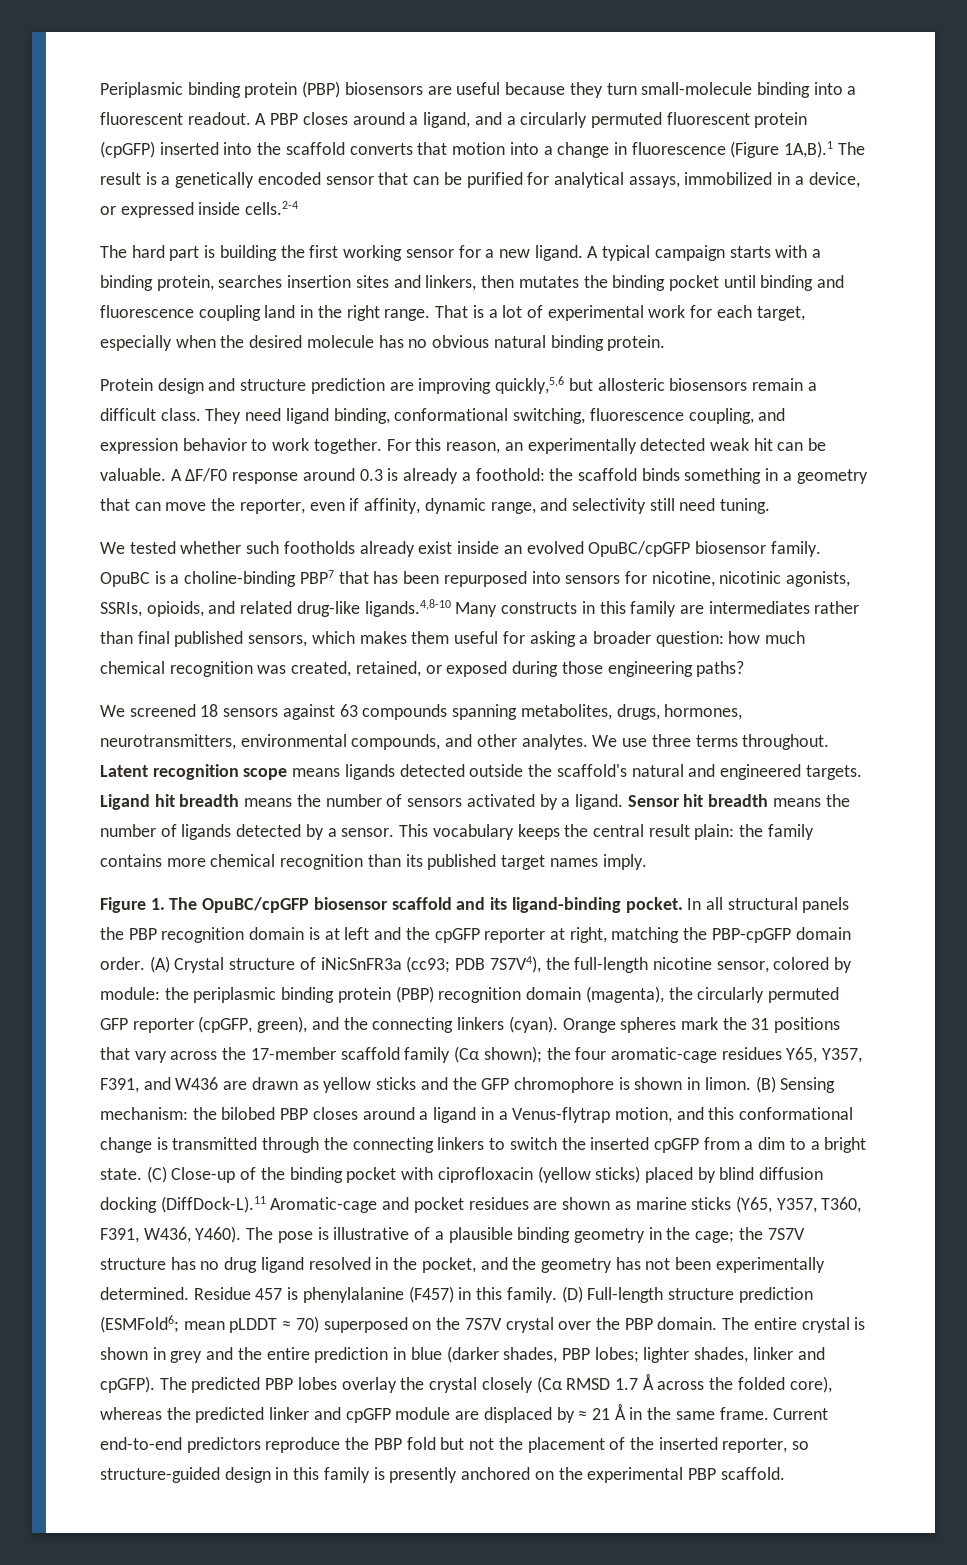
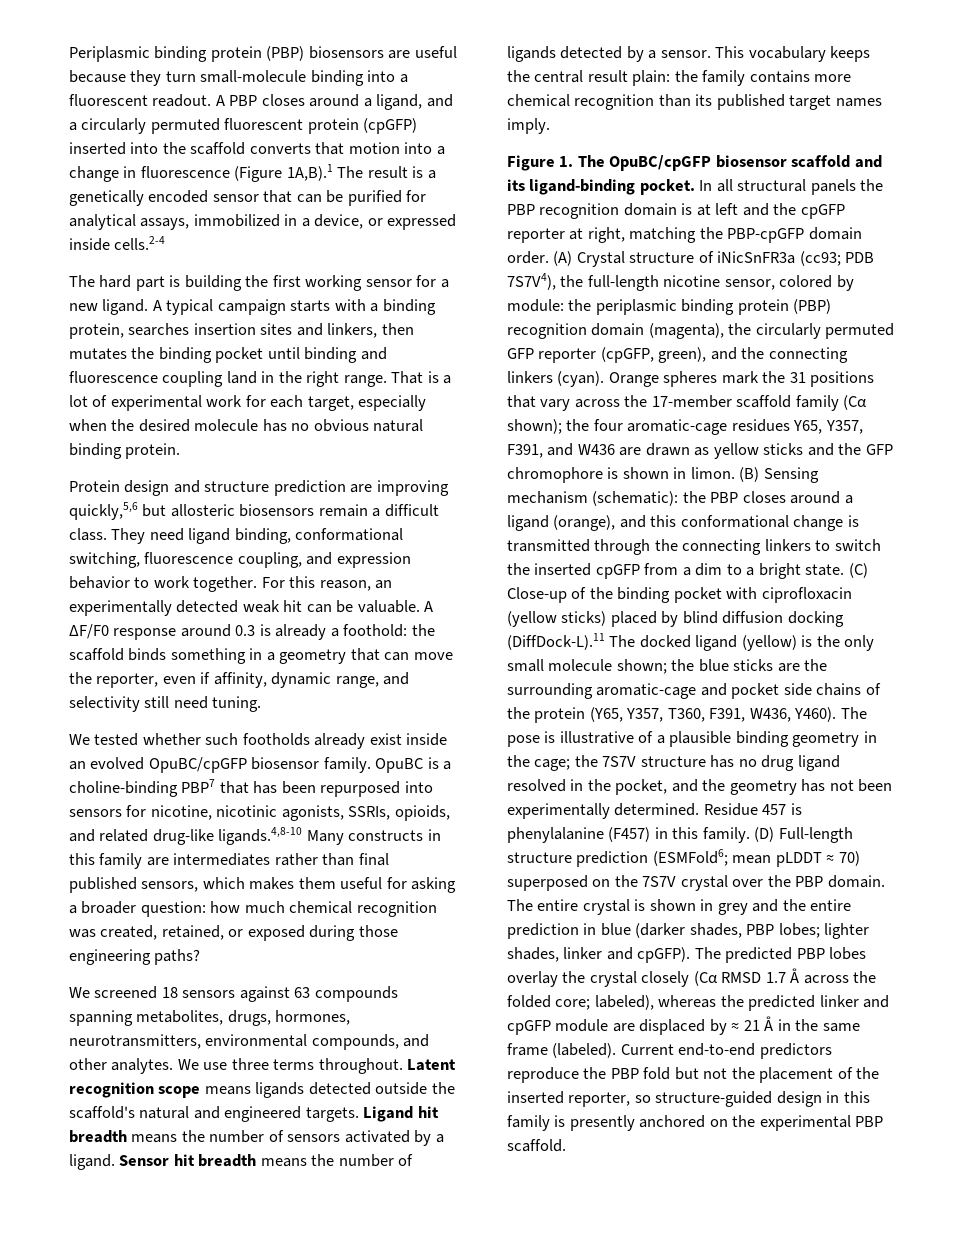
- (B) Sensing mechanism: the bilobed PBP closes around a ligand in a Venus-flytrap motion, and this conformational change is transmitted through the connecting linkers to switch the inserted cpGFP from a dim to a bright state.
+ (B) Sensing mechanism (schematic): the PBP closes around a ligand (orange), and this conformational change is transmitted through the connecting linkers to switch the inserted cpGFP from a dim to a bright state.
- (C) Close-up of the binding pocket with ciprofloxacin (yellow sticks) placed by blind diffusion docking (DiffDock-L).11 Aromatic-cage and pocket residues are shown as marine sticks (Y65, Y357, T360, F391, W436, Y460).
+ (C) Close-up of the binding pocket with ciprofloxacin (yellow sticks) placed by blind diffusion docking (DiffDock-L).11 The docked ligand (yellow) is the only small molecule shown; the blue sticks are the surrounding aromatic-cage and pocket side chains of the protein (Y65, Y357, T360, F391, W436, Y460).
- The predicted PBP lobes overlay the crystal closely (Cα RMSD 1.7 Å across the folded core), whereas the predicted linker and cpGFP module are displaced by ≈ 21 Å in the same frame.
+ The predicted PBP lobes overlay the crystal closely (Cα RMSD 1.7 Å across the folded core; labeled), whereas the predicted linker and cpGFP module are displaced by ≈ 21 Å in the same frame (labeled).

